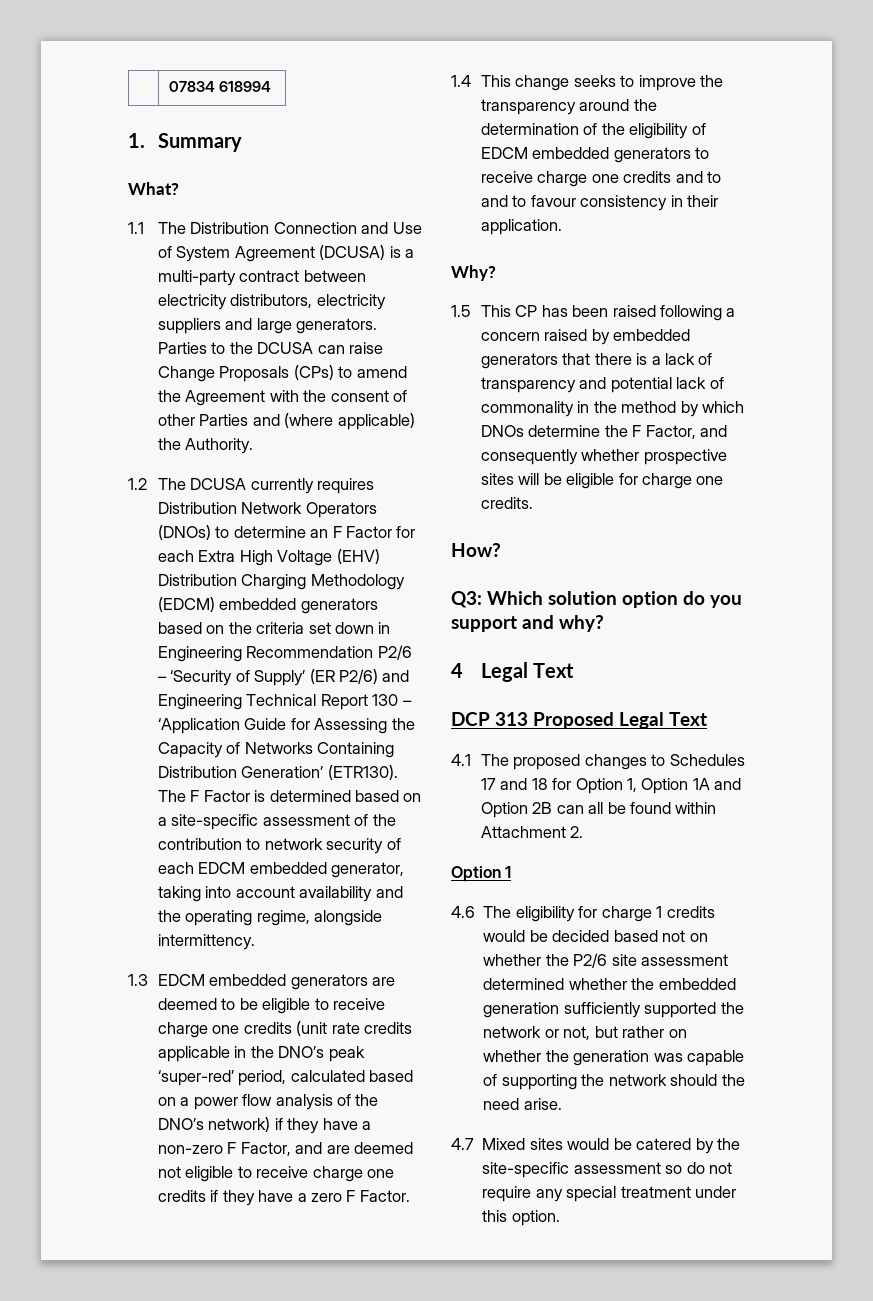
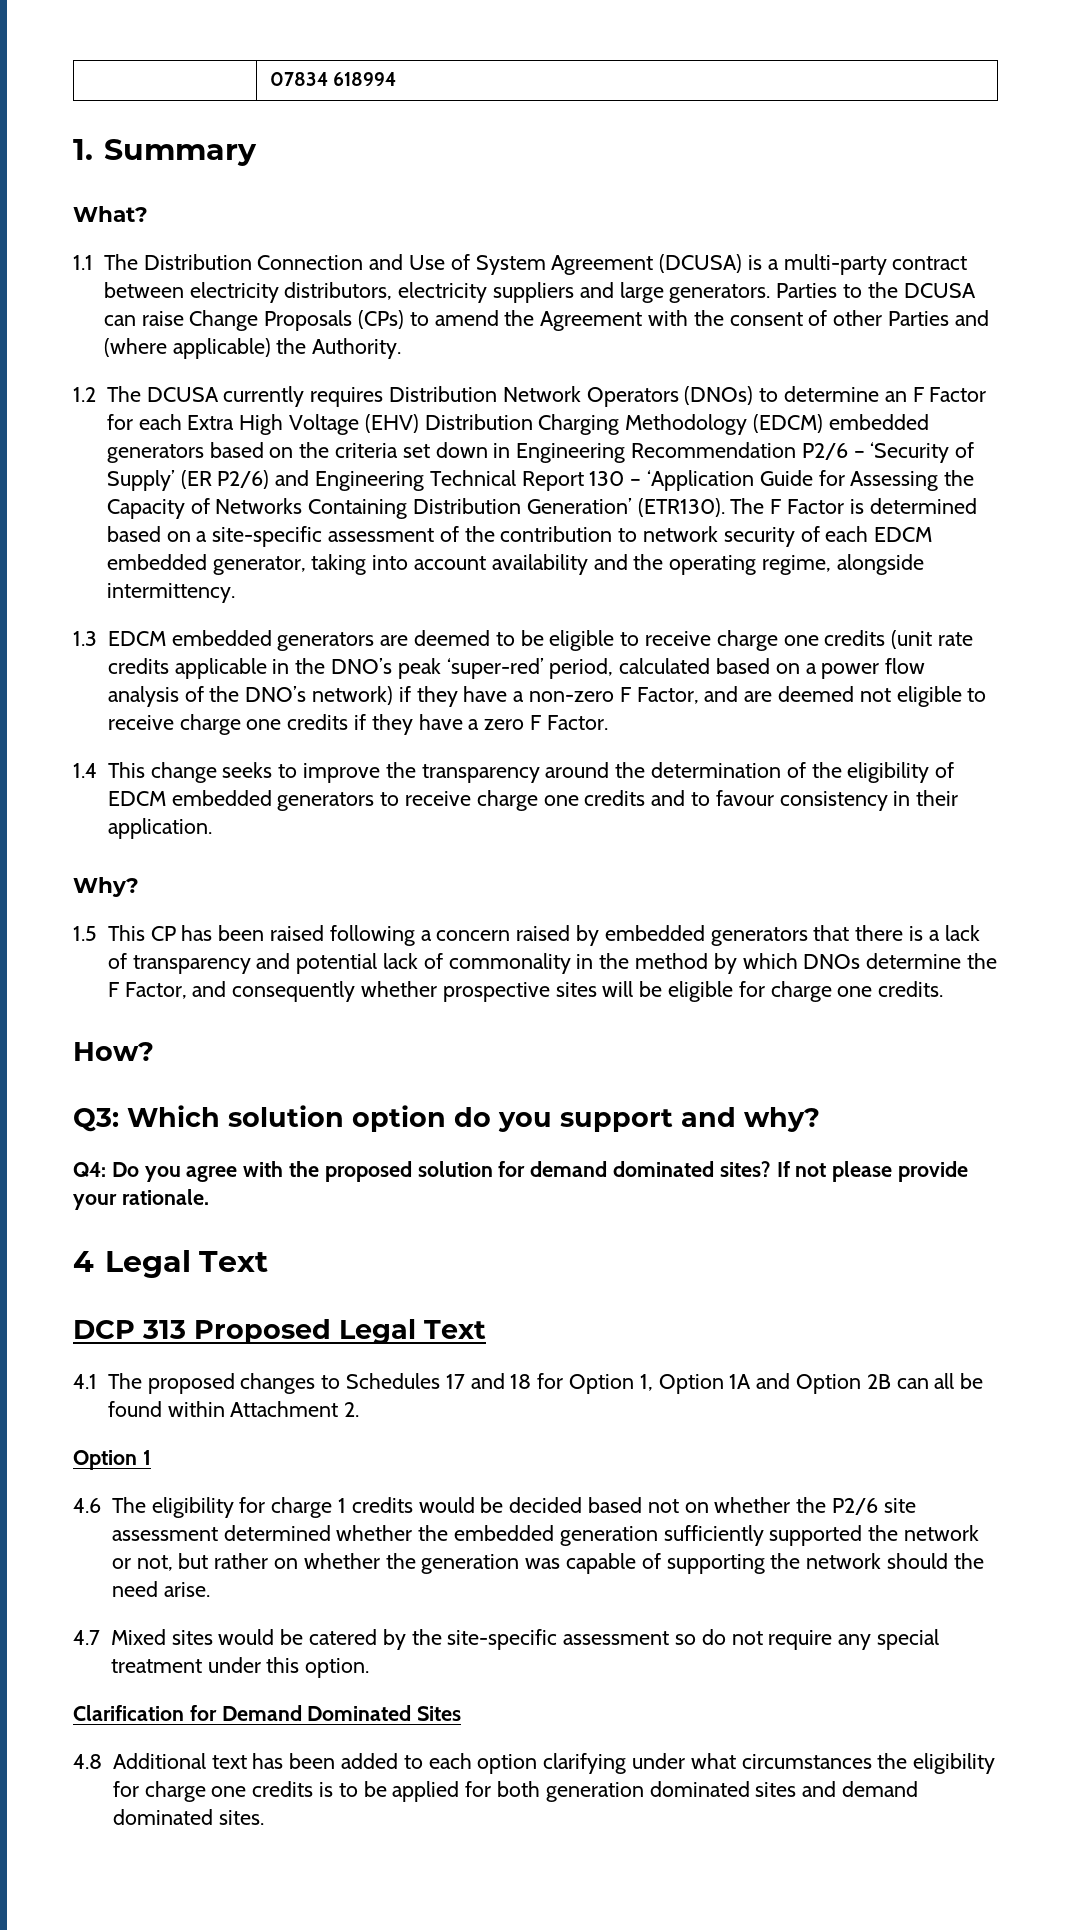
- 1.4 This change seeks to improve the transparency around the determination of the eligibility of EDCM embedded generators to receive charge one credits and to and to favour consistency in their application.
+ 1.4 This change seeks to improve the transparency around the determination of the eligibility of EDCM embedded generators to receive charge one credits and to favour consistency in their application.
+ Q4: Do you agree with the proposed solution for demand dominated sites? If not please provide your rationale.
+ Clarification for Demand Dominated Sites
+ 4.8 Additional text has been added to each option clarifying under what circumstances the eligibility for charge one credits is to be applied for both generation dominated sites and demand dominated sites.

